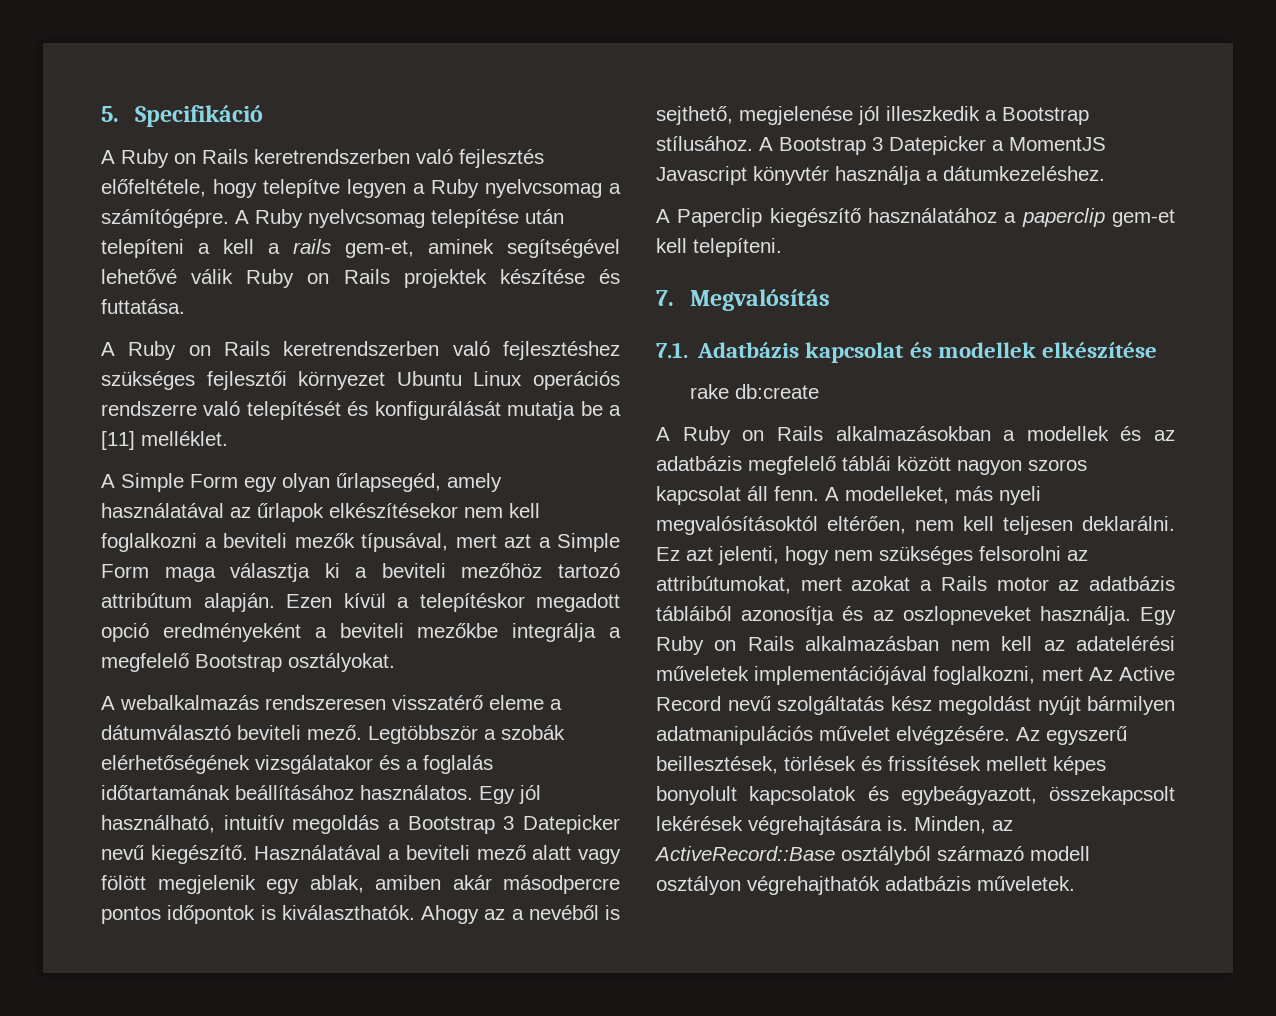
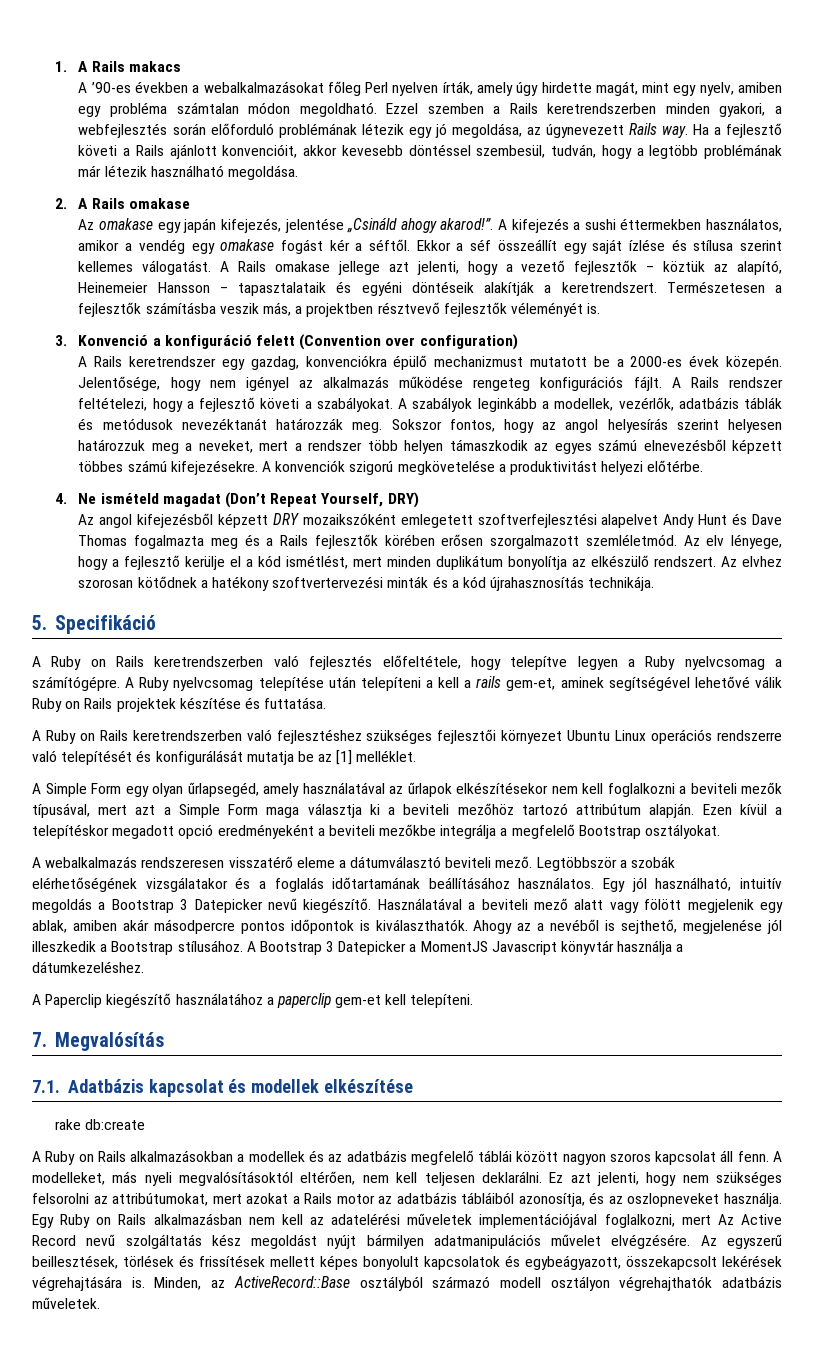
+ 1. A Rails makacs
+ A ’90-es években a webalkalmazásokat főleg Perl nyelven írták, amely úgy hirdette magát, mint egy nyelv, amiben egy probléma számtalan módon megoldható. Ezzel szemben a Rails keretrendszerben minden gyakori, a webfejlesztés során előforduló problémának létezik egy jó megoldása, az úgynevezett Rails way. Ha a fejlesztő követi a Rails ajánlott konvencióit, akkor kevesebb döntéssel szembesül, tudván, hogy a legtöbb problémának már létezik használható megoldása.
+ 2. A Rails omakase
+ Az omakase egy japán kifejezés, jelentése „Csináld ahogy akarod!”. A kifejezés a sushi éttermekben használatos, amikor a vendég egy omakase fogást kér a séftől. Ekkor a séf összeállít egy saját ízlése és stílusa szerint kellemes válogatást. A Rails omakase jellege azt jelenti, hogy a vezető fejlesztők – köztük az alapító, Heinemeier Hansson – tapasztalataik és egyéni döntéseik alakítják a keretrendszert. Természetesen a fejlesztők számításba veszik más, a projektben résztvevő fejlesztők véleményét is.
+ 3. Konvenció a konfiguráció felett (Convention over configuration)
+ A Rails keretrendszer egy gazdag, konvenciókra épülő mechanizmust mutatott be a 2000-es évek közepén. Jelentősége, hogy nem igényel az alkalmazás működése rengeteg konfigurációs fájlt. A Rails rendszer feltételezi, hogy a fejlesztő követi a szabályokat. A szabályok leginkább a modellek, vezérlők, adatbázis táblák és metódusok nevezéktanát határozzák meg. Sokszor fontos, hogy az angol helyesírás szerint helyesen határozzuk meg a neveket, mert a rendszer több helyen támaszkodik az egyes számú elnevezésből képzett többes számú kifejezésekre. A konvenciók szigorú megkövetelése a produktivitást helyezi előtérbe.
+ 4. Ne ismételd magadat (Don’t Repeat Yourself, DRY)
+ Az angol kifejezésből képzett DRY mozaikszóként emlegetett szoftverfejlesztési alapelvet Andy Hunt és Dave Thomas fogalmazta meg és a Rails fejlesztők körében erősen szorgalmazott szemléletmód. Az elv lényege, hogy a fejlesztő kerülje el a kód ismétlést, mert minden duplikátum bonyolítja az elkészülő rendszert. Az elvhez szorosan kötődnek a hatékony szoftvertervezési minták és a kód újrahasznosítás technikája.
- A Ruby on Rails keretrendszerben való fejlesztéshez szükséges fejlesztői környezet Ubuntu Linux operációs rendszerre való telepítését és konfigurálását mutatja be a [11] melléklet.
+ A Ruby on Rails keretrendszerben való fejlesztéshez szükséges fejlesztői környezet Ubuntu Linux operációs rendszerre való telepítését és konfigurálását mutatja be az [1] melléklet.
- A Bootstrap 3 Datepicker a MomentJS Javascript könyvtér használja a dátumkezeléshez.
+ A Bootstrap 3 Datepicker a MomentJS Javascript könyvtár használja a dátumkezeléshez.
- Ez azt jelenti, hogy nem szükséges felsorolni az attribútumokat, mert azokat a Rails motor az adatbázis tábláiból azonosítja és az oszlopneveket használja.
+ Ez azt jelenti, hogy nem szükséges felsorolni az attribútumokat, mert azokat a Rails motor az adatbázis tábláiból azonosítja, és az oszlopneveket használja.

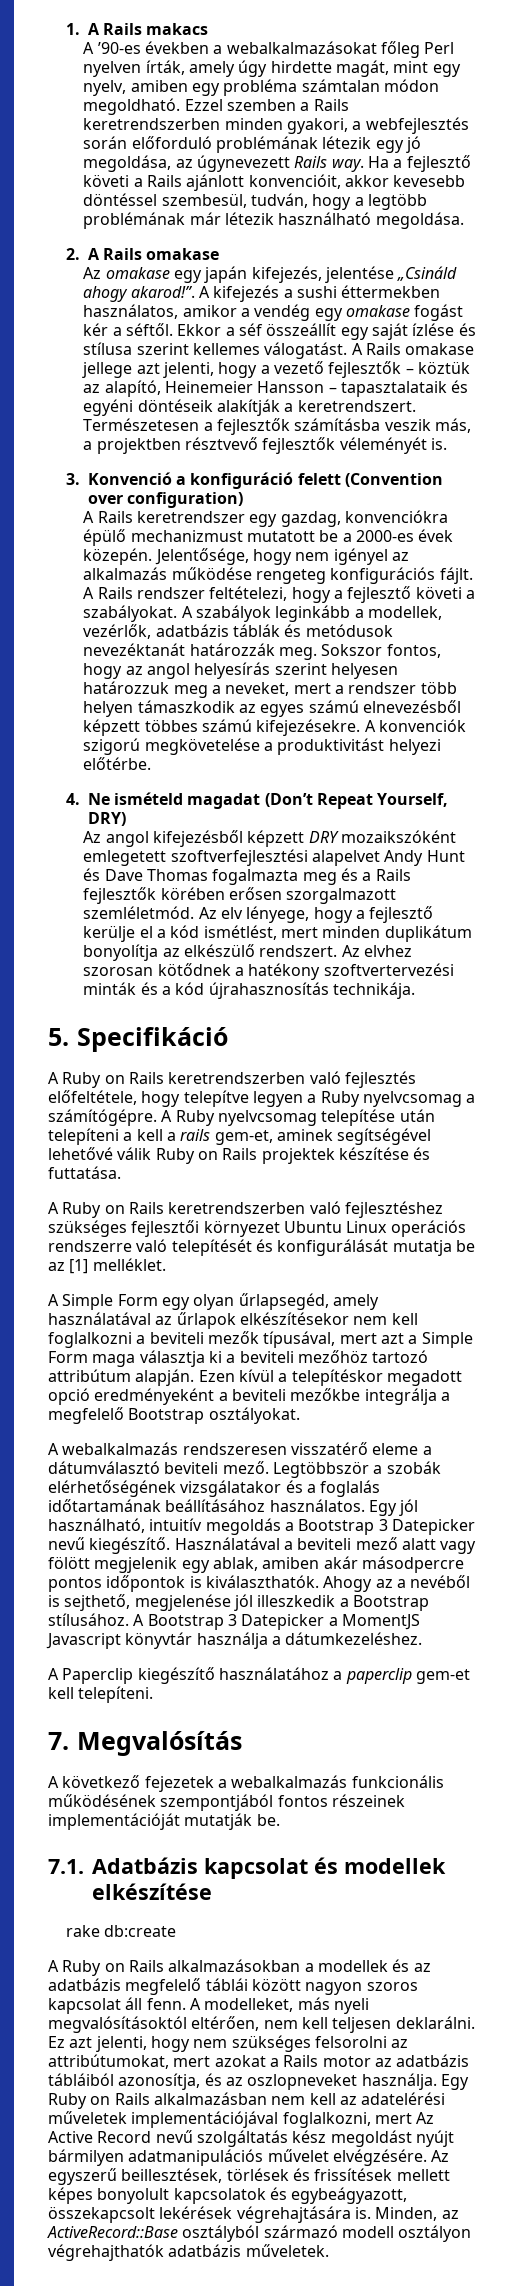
+ A következő fejezetek a webalkalmazás funkcionális működésének szempontjából fontos részeinek implementációját mutatják be.

